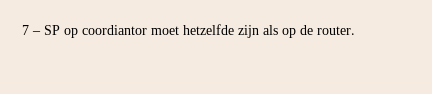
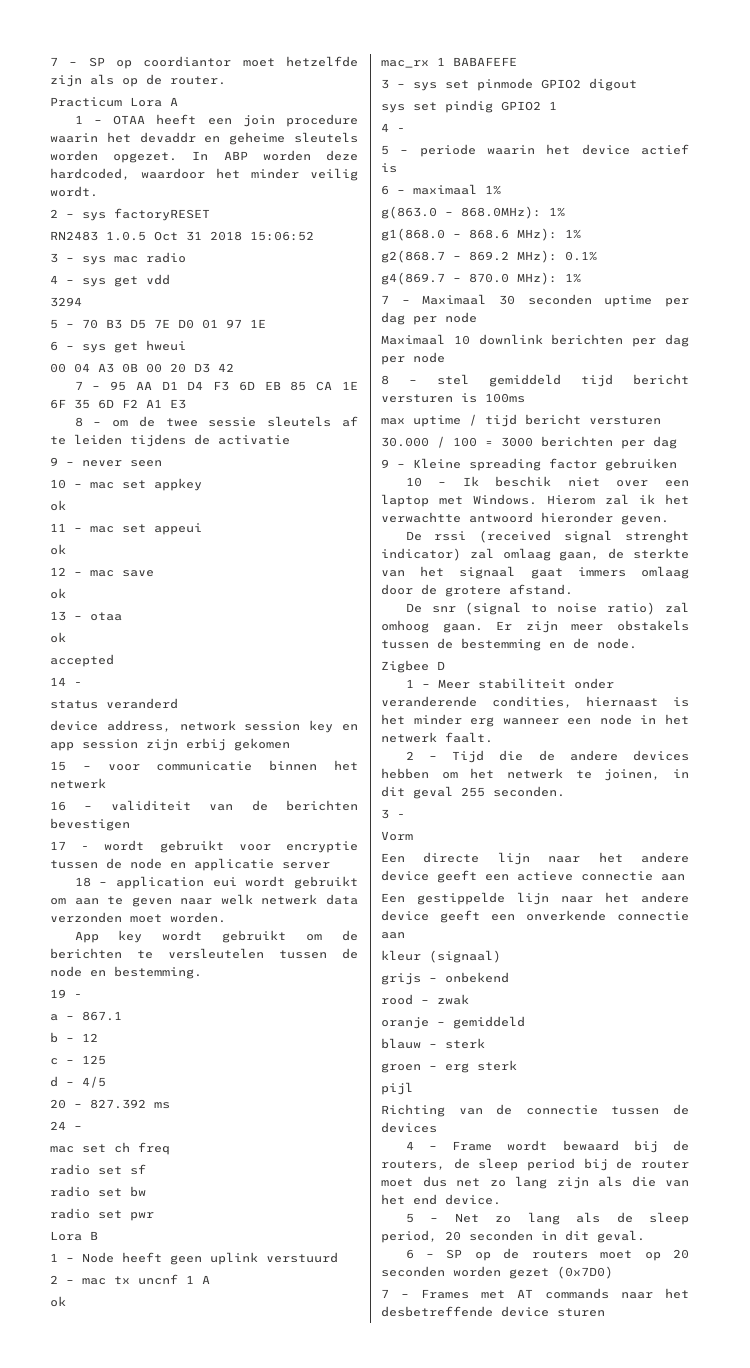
+ Practicum Lora A
+ 1 – OTAA heeft een join procedure waarin het devaddr en geheime sleutels worden opgezet. In ABP worden deze hardcoded, waardoor het minder veilig wordt.
+ 2 – sys factoryRESET
+ RN2483 1.0.5 Oct 31 2018 15:06:52
+ 3 – sys mac radio
+ 4 – sys get vdd
+ 3294
+ 5 – 70 B3 D5 7E D0 01 97 1E
+ 6 – sys get hweui
+ 00 04 A3 0B 00 20 D3 42
+ 7 – 95 AA D1 D4 F3 6D EB 85 CA 1E 6F 35 6D F2 A1 E3
+ 8 – om de twee sessie sleutels af te leiden tijdens de activatie
+ 9 – never seen
+ 10 – mac set appkey
+ ok
+ 11 – mac set appeui
+ ok
+ 12 – mac save
+ ok
+ 13 – otaa
+ ok
+ accepted
+ 14 -
+ status veranderd
+ device address, network session key en app session zijn erbij gekomen
+ 15 – voor communicatie binnen het netwerk
+ 16 – validiteit van de berichten bevestigen
+ 17 - wordt gebruikt voor encryptie tussen de node en applicatie server
+ 18 – application eui wordt gebruikt om aan te geven naar welk netwerk data verzonden moet worden.
+ App key wordt gebruikt om de berichten te versleutelen tussen de node en bestemming.
+ 19 -
+ a – 867.1
+ b – 12
+ c – 125
+ d – 4/5
+ 20 – 827.392 ms
+ 24 –
+ mac set ch freq
+ radio set sf
+ radio set bw
+ radio set pwr
+ Lora B
+ 1 – Node heeft geen uplink verstuurd
+ 2 – mac tx uncnf 1 A
+ ok
+ mac_rx 1 BABAFEFE
+ 3 – sys set pinmode GPIO2 digout
+ sys set pindig GPIO2 1
+ 4 -
+ 5 – periode waarin het device actief is
+ 6 – maximaal 1%
+ g(863.0 – 868.0MHz): 1%
+ g1(868.0 – 868.6 MHz): 1%
+ g2(868.7 – 869.2 MHz): 0.1%
+ g4(869.7 – 870.0 MHz): 1%
+ 7 – Maximaal 30 seconden uptime per dag per node
+ Maximaal 10 downlink berichten per dag per node
+ 8 – stel gemiddeld tijd bericht versturen is 100ms
+ max uptime / tijd bericht versturen
+ 30.000 / 100 = 3000 berichten per dag
+ 9 – Kleine spreading factor gebruiken
+ 10 – Ik beschik niet over een laptop met Windows. Hierom zal ik het verwachtte antwoord hieronder geven.
+ De rssi (received signal strenght indicator) zal omlaag gaan, de sterkte van het signaal gaat immers omlaag door de grotere afstand.
+ De snr (signal to noise ratio) zal omhoog gaan. Er zijn meer obstakels tussen de bestemming en de node.
+ Zigbee D
+ 1 – Meer stabiliteit onder veranderende condities, hiernaast is het minder erg wanneer een node in het netwerk faalt.
+ 2 – Tijd die de andere devices hebben om het netwerk te joinen, in dit geval 255 seconden.
+ 3 -
+ Vorm
+ Een directe lijn naar het andere device geeft een actieve connectie aan
+ Een gestippelde lijn naar het andere device geeft een onverkende connectie aan
+ kleur (signaal)
+ grijs – onbekend
+ rood – zwak
+ oranje – gemiddeld
+ blauw – sterk
+ groen – erg sterk
+ pijl
+ Richting van de connectie tussen de devices
+ 4 – Frame wordt bewaard bij de routers, de sleep period bij de router moet dus net zo lang zijn als die van het end device.
+ 5 – Net zo lang als de sleep period, 20 seconden in dit geval.
+ 6 – SP op de routers moet op 20 seconden worden gezet (0x7D0)
+ 7 – Frames met AT commands naar het desbetreffende device sturen

